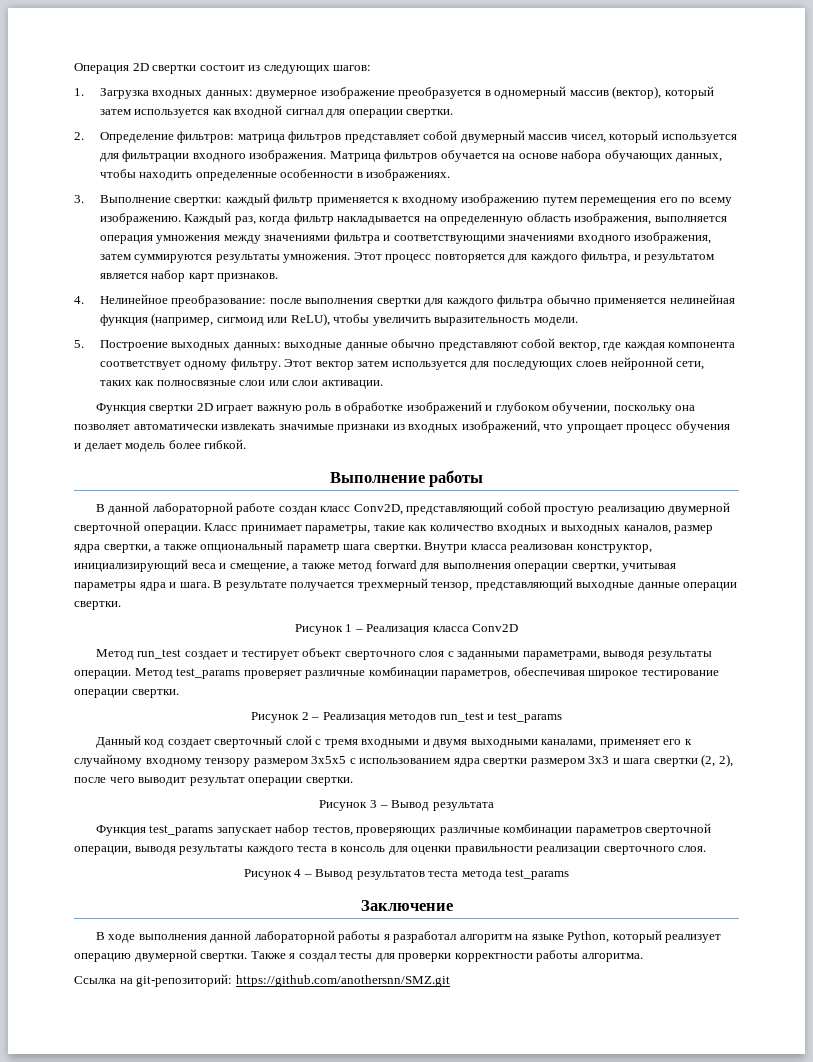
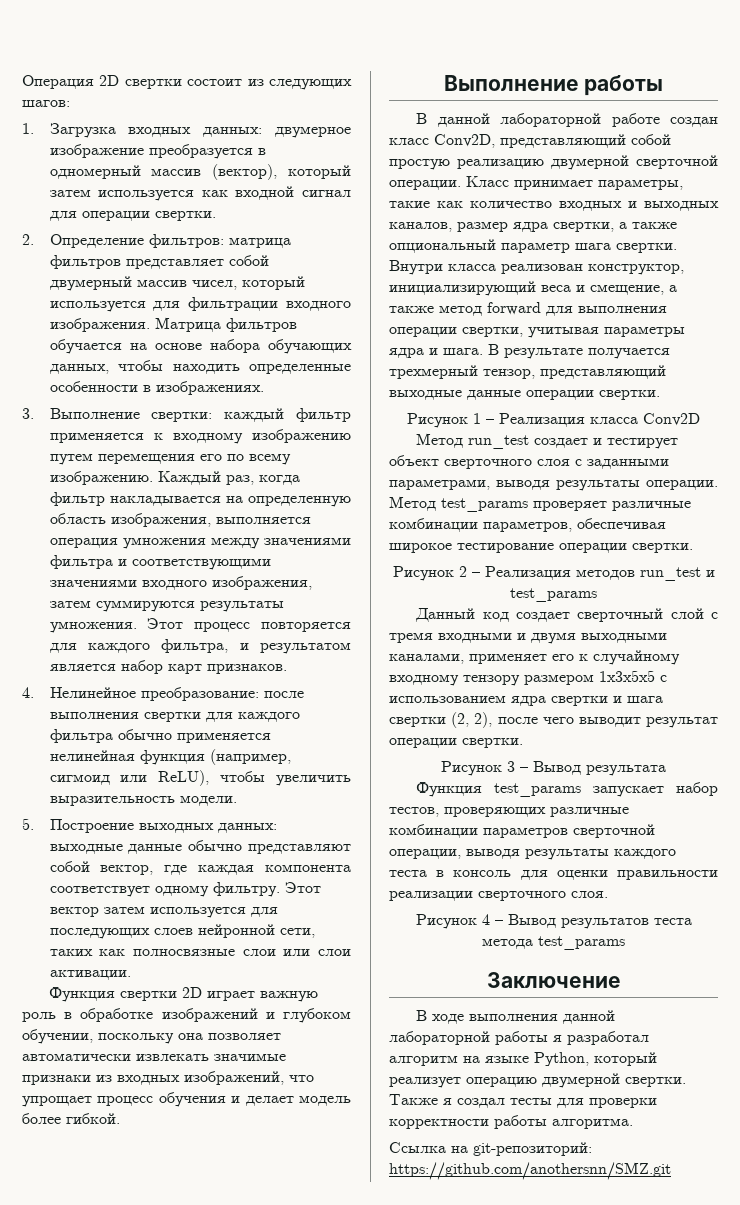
- Данный код создает сверточный слой с тремя входными и двумя выходными каналами, применяет его к случайному входному тензору размером 3x5x5 с использованием ядра свертки размером 3x3 и шага свертки (2, 2), после чего выводит результат операции свертки.
+ Данный код создает сверточный слой с тремя входными и двумя выходными каналами, применяет его к случайному входному тензору размером 1x3x5x5 с использованием ядра свертки и шага свертки (2, 2), после чего выводит результат операции свертки.

